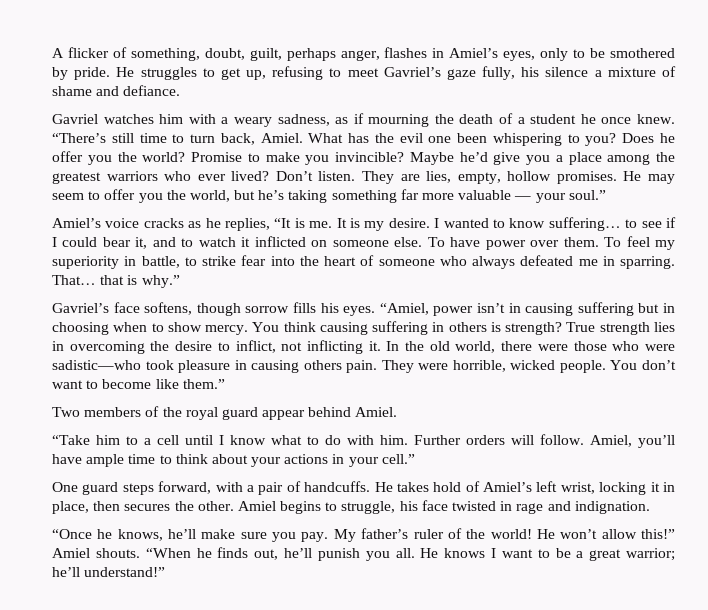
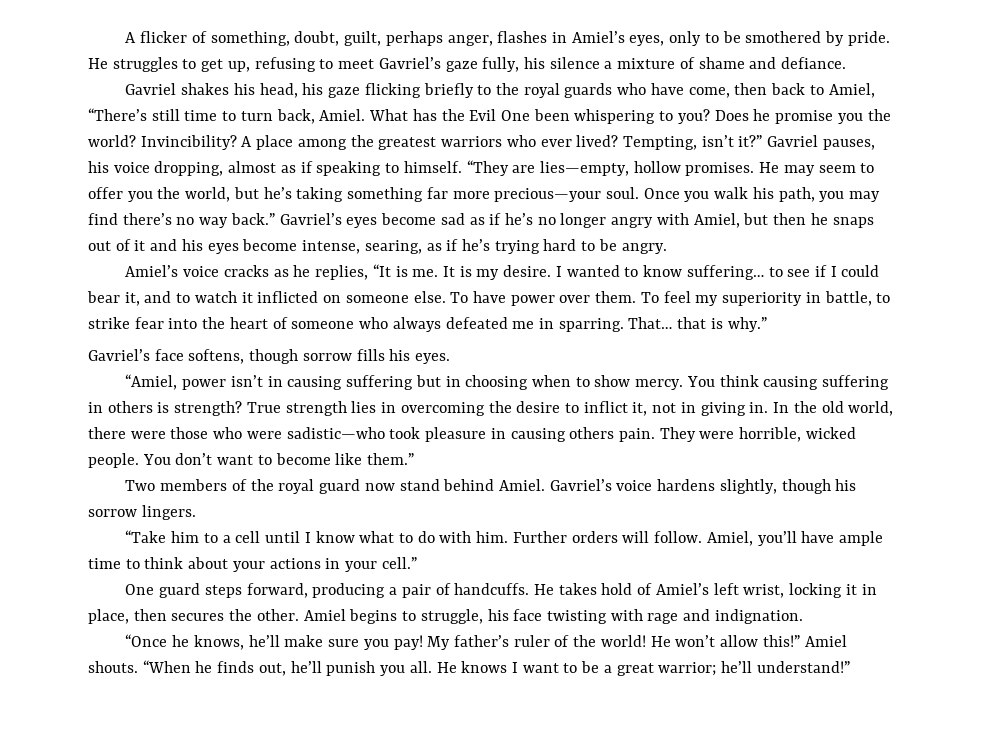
- Gavriel watches him with a weary sadness, as if mourning the death of a student he once knew. “There’s still time to turn back, Amiel.
+ Gavriel shakes his head, his gaze flicking briefly to the royal guards who have come, then back to Amiel, “There’s still time to turn back, Amiel.
- What has the evil one been whispering to you?
+ What has the Evil One been whispering to you?
- Does he offer you the world?
+ Does he promise you the world?
- Promise to make you invincible? Maybe he’d give you a place among the greatest warriors who ever lived?
+ Invincibility? A place among the greatest warriors who ever lived?
- Don’t listen. They are lies, empty, hollow promises.
+ Tempting, isn’t it?” Gavriel pauses, his voice dropping, almost as if speaking to himself. “They are lies—empty, hollow promises.
- He may seem to offer you the world, but he’s taking something far more valuable — your soul.”
+ He may seem to offer you the world, but he’s taking something far more precious—your soul. Once you walk his path, you may find there’s no way back.” Gavriel’s eyes become sad as if he’s no longer angry with Amiel, but then he snaps out of it and his eyes become intense, searing, as if he’s trying hard to be angry.
- Gavriel’s face softens, though sorrow fills his eyes. “Amiel, power isn’t in causing suffering but in choosing when to show mercy.
+ Gavriel’s face softens, though sorrow fills his eyes.
+ “Amiel, power isn’t in causing suffering but in choosing when to show mercy.
- True strength lies in overcoming the desire to inflict, not inflicting it.
+ True strength lies in overcoming the desire to inflict it, not in giving in.
- Two members of the royal guard appear behind Amiel.
+ Two members of the royal guard now stand behind Amiel. Gavriel’s voice hardens slightly, though his sorrow lingers.
- One guard steps forward, with a pair of handcuffs.
+ One guard steps forward, producing a pair of handcuffs.
- Amiel begins to struggle, his face twisted in rage and indignation.
+ Amiel begins to struggle, his face twisting with rage and indignation.
- “Once he knows, he’ll make sure you pay.
+ “Once he knows, he’ll make sure you pay!

